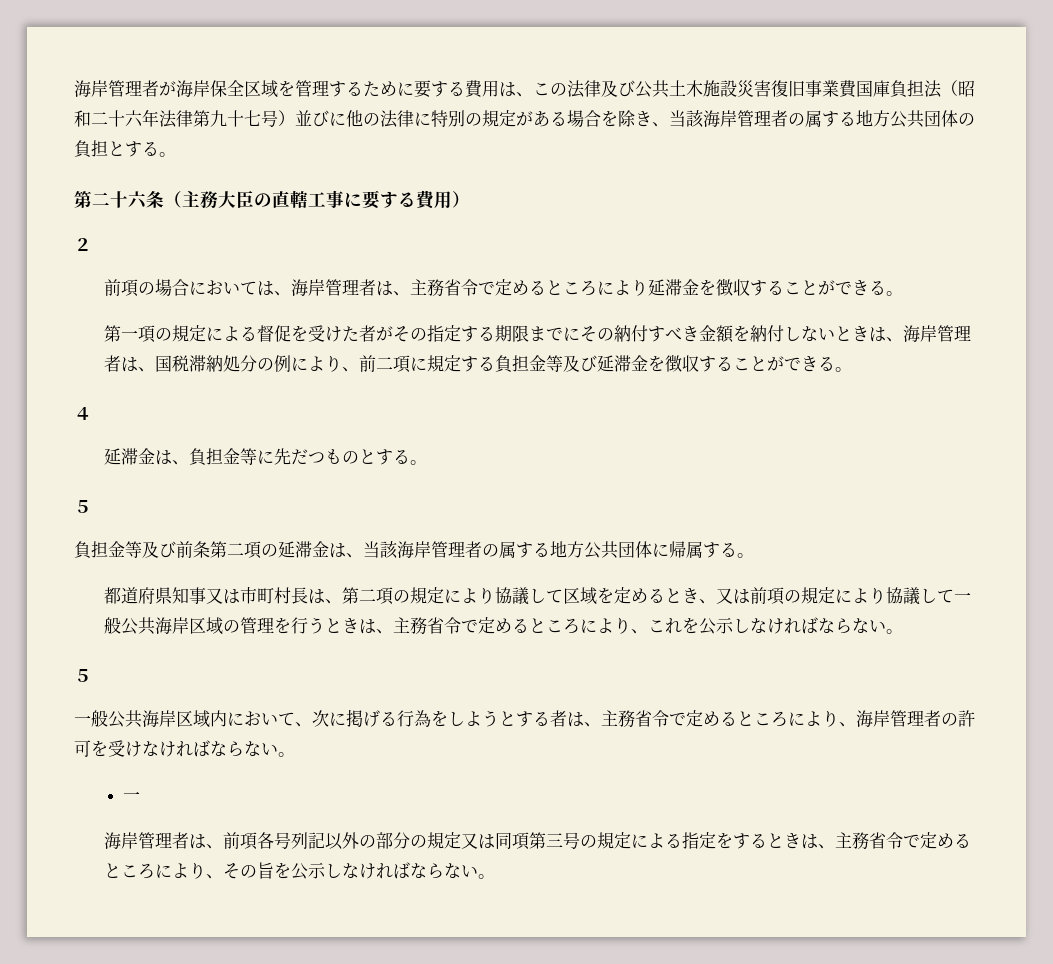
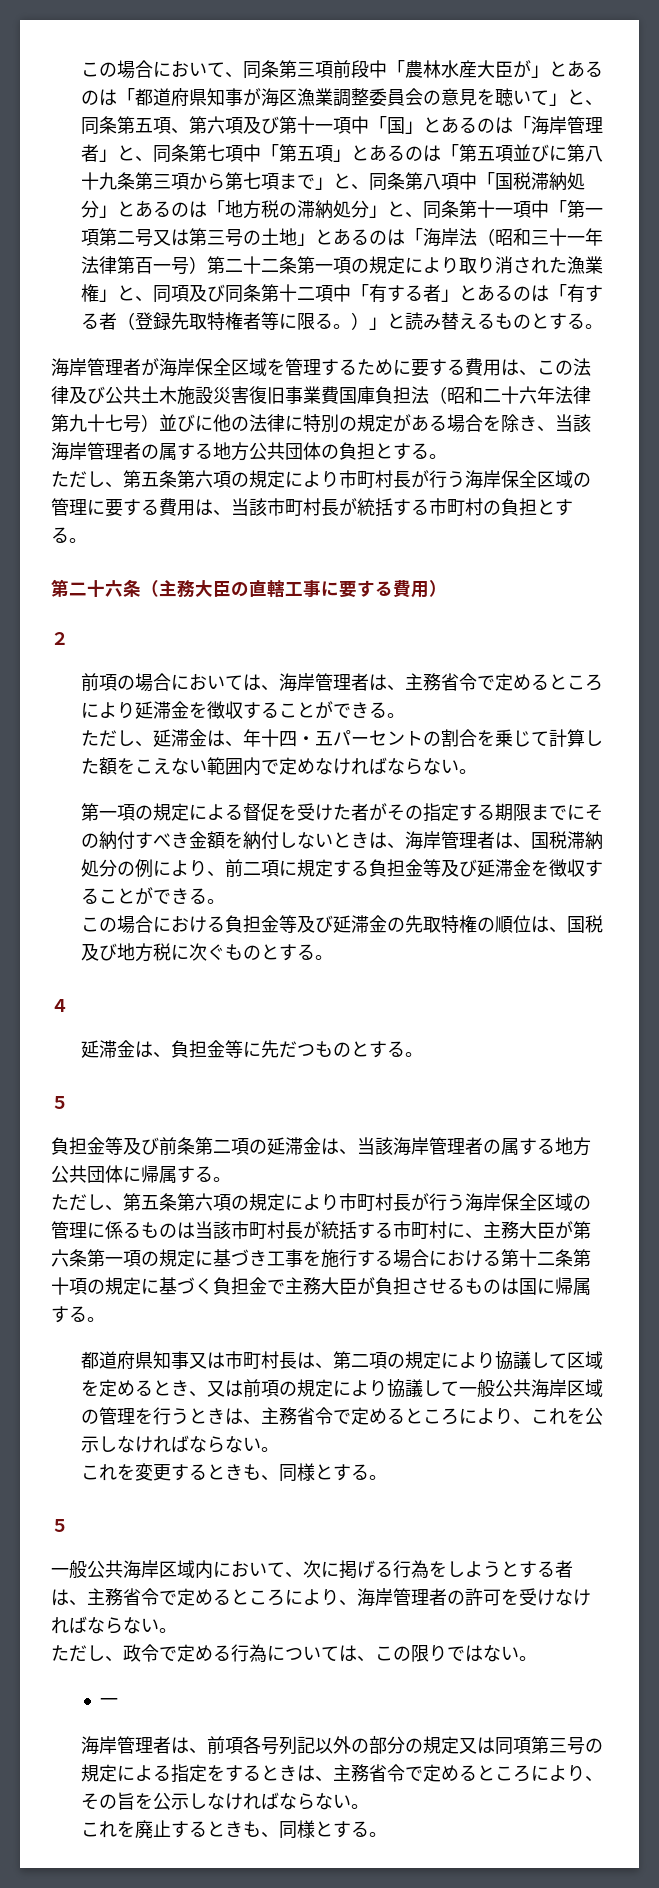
+ この場合において、同条第三項前段中「農林水産大臣が」とあるのは「都道府県知事が海区漁業調整委員会の意見を聴いて」と、同条第五項、第六項及び第十一項中「国」とあるのは「海岸管理者」と、同条第七項中「第五項」とあるのは「第五項並びに第八十九条第三項から第七項まで」と、同条第八項中「国税滞納処分」とあるのは「地方税の滞納処分」と、同条第十一項中「第一項第二号又は第三号の土地」とあるのは「海岸法（昭和三十一年法律第百一号）第二十二条第一項の規定により取り消された漁業権」と、同項及び同条第十二項中「有する者」とあるのは「有する者（登録先取特権者等に限る。）」と読み替えるものとする。
+ ただし、第五条第六項の規定により市町村長が行う海岸保全区域の管理に要する費用は、当該市町村長が統括する市町村の負担とする。
+ ただし、延滞金は、年十四・五パーセントの割合を乗じて計算した額をこえない範囲内で定めなければならない。
+ この場合における負担金等及び延滞金の先取特権の順位は、国税及び地方税に次ぐものとする。
+ ただし、第五条第六項の規定により市町村長が行う海岸保全区域の管理に係るものは当該市町村長が統括する市町村に、主務大臣が第六条第一項の規定に基づき工事を施行する場合における第十二条第十項の規定に基づく負担金で主務大臣が負担させるものは国に帰属する。
+ これを変更するときも、同様とする。
+ ただし、政令で定める行為については、この限りではない。
+ これを廃止するときも、同様とする。

